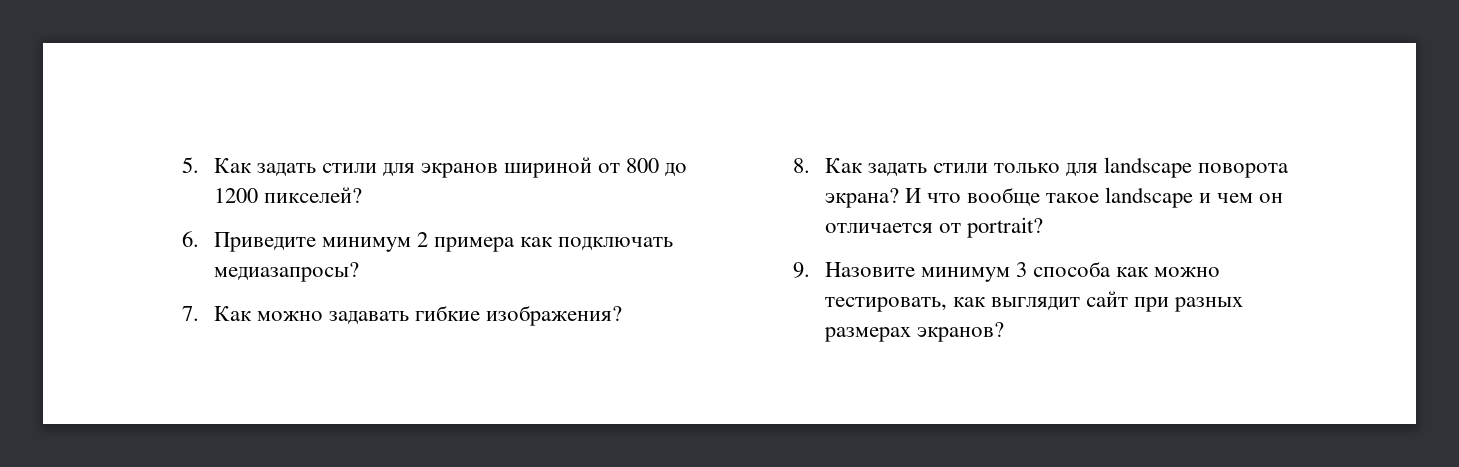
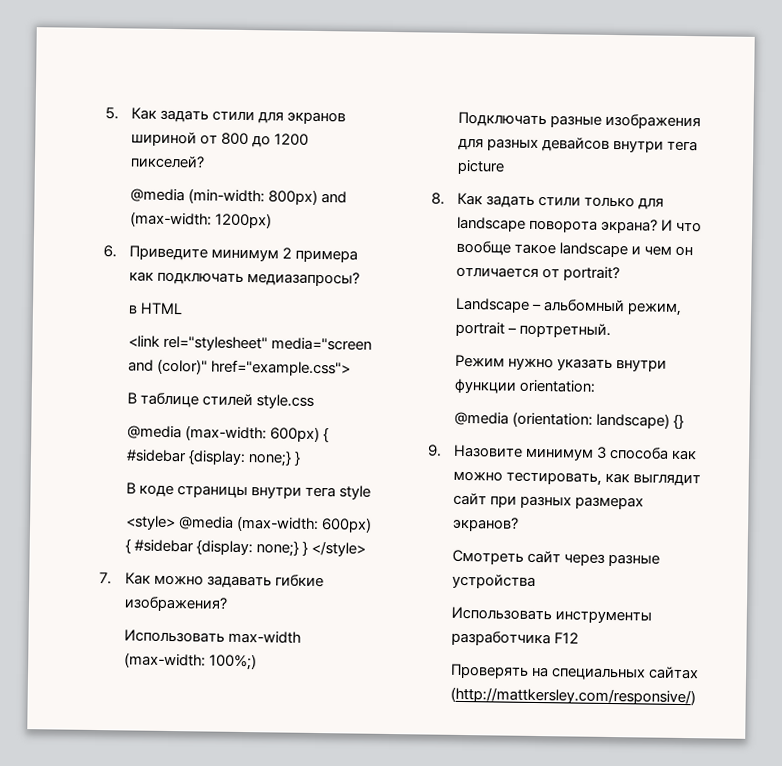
+ @media (min-width: 800px) and (max-width: 1200px)
+ в HTML
+ <link rel="stylesheet" media="screen and (color)" href="example.css">
+ В таблице стилей style.css
+ @media (max-width: 600px) { #sidebar {display: none;} }
+ В коде страницы внутри тега style
+ <style> @media (max-width: 600px) { #sidebar {display: none;} } </style>
+ Использовать max-width (max-width: 100%;)
+ Подключать разные изображения для разных девайсов внутри тега picture
+ Landscape – альбомный режим, portrait – портретный.
+ Режим нужно указать внутри функции orientation:
+ @media (orientation: landscape) {}
+ Смотреть сайт через разные устройства
+ Использовать инструменты разработчика F12
+ Проверять на специальных сайтах (http://mattkersley.com/responsive/)

